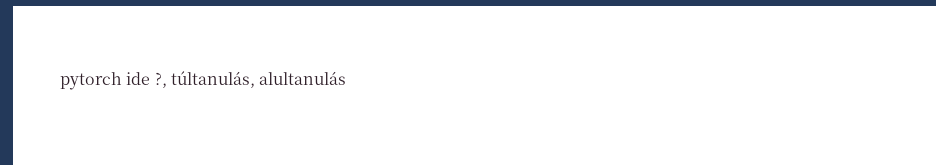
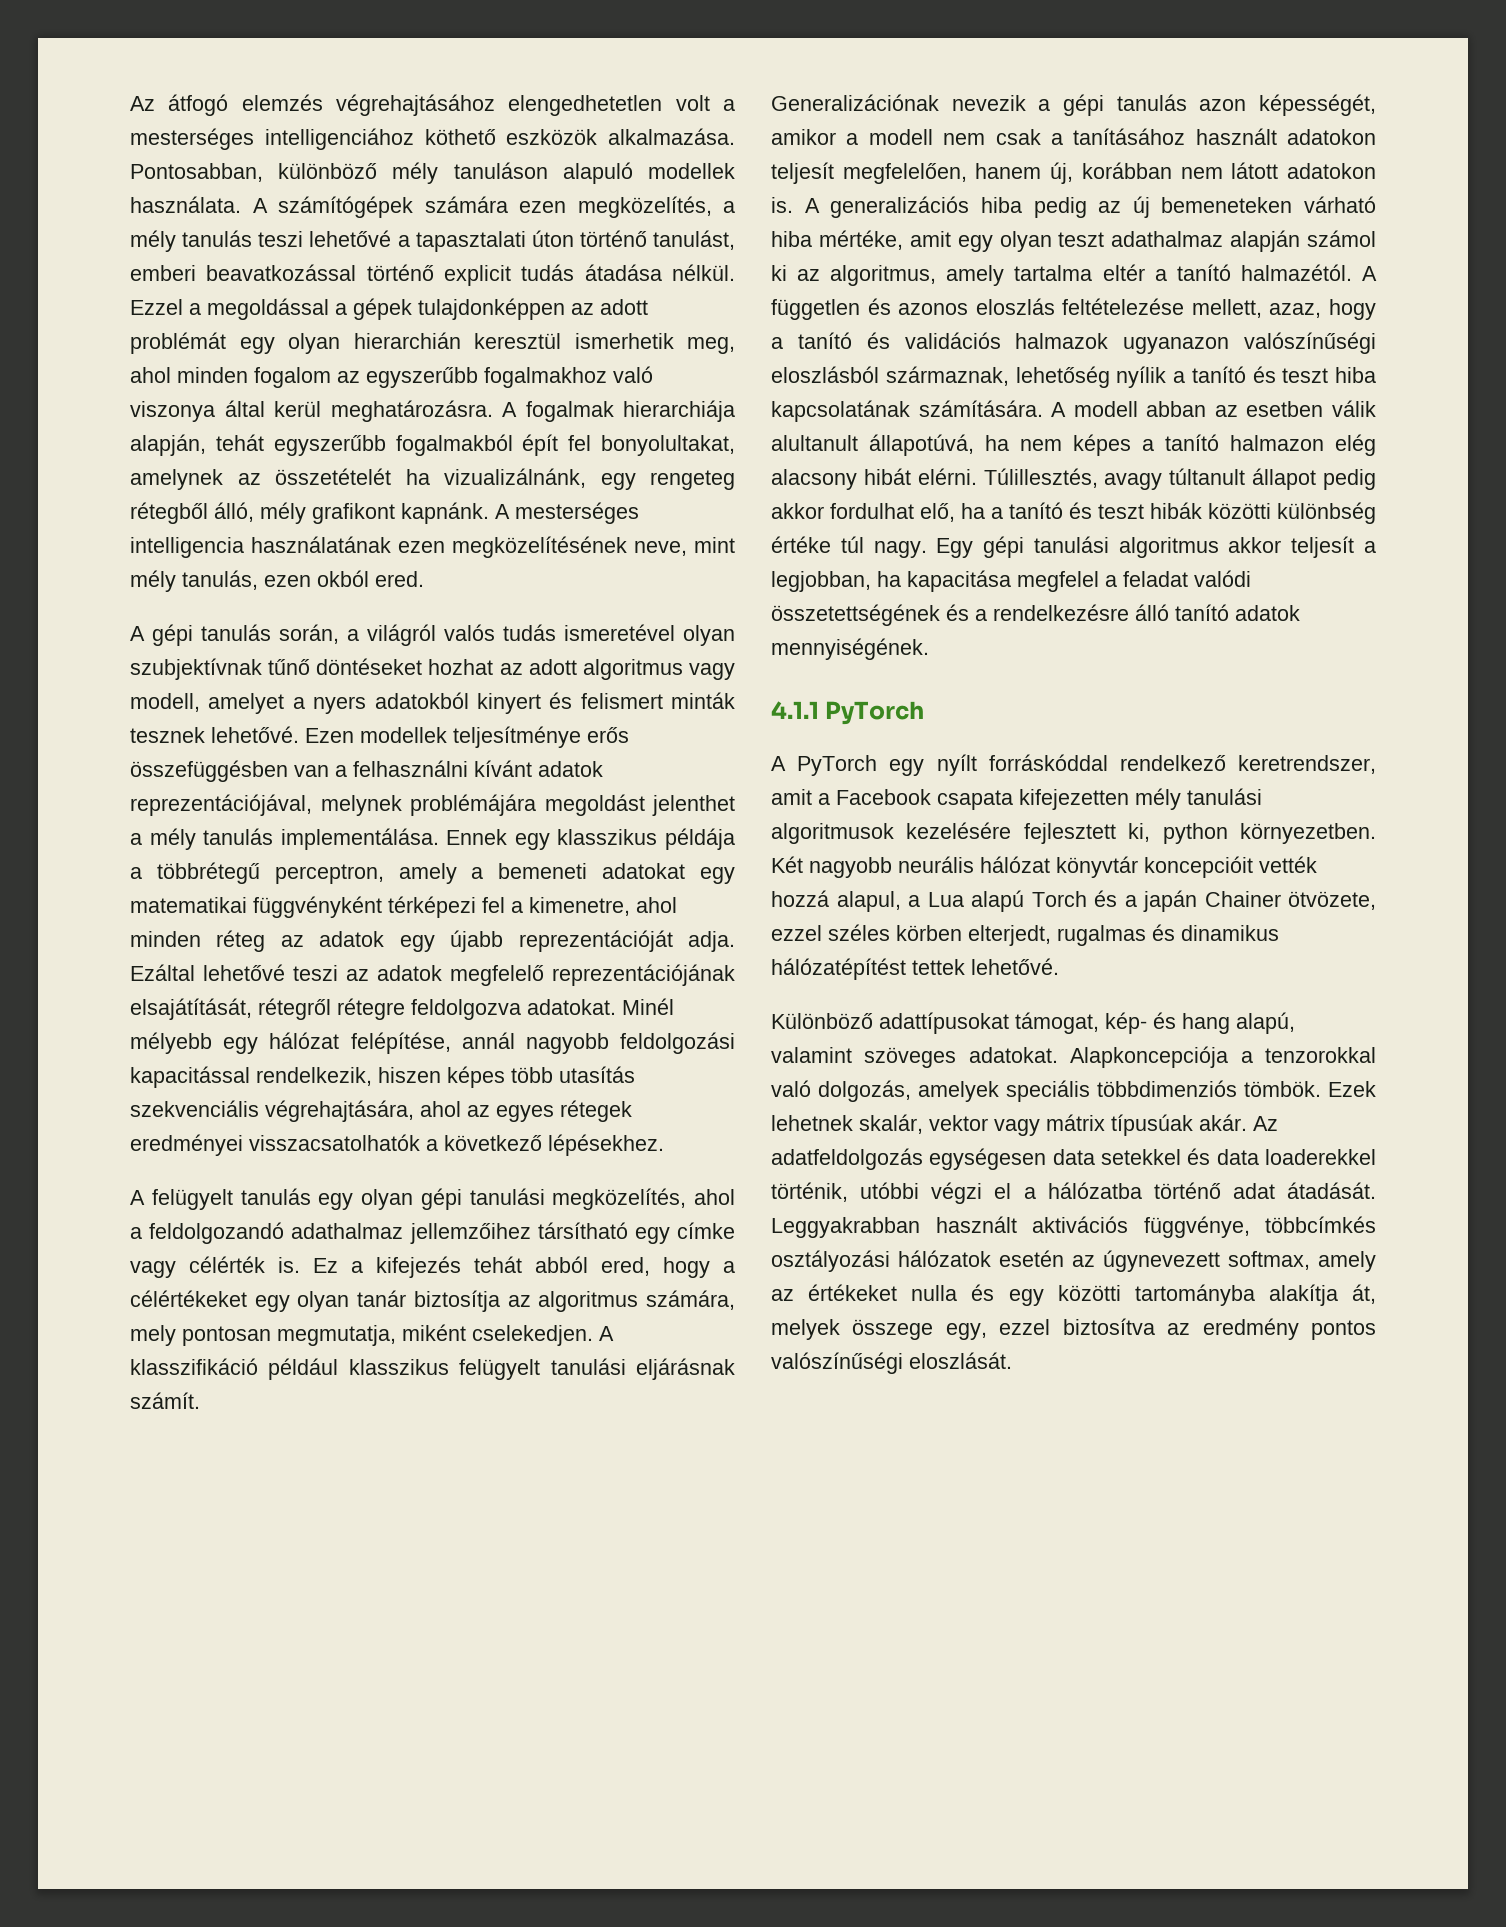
- pytorch ide ?, túltanulás, alultanulás
+ Az átfogó elemzés végrehajtásához elengedhetetlen volt a mesterséges intelligenciához köthető eszközök alkalmazása. Pontosabban, különböző mély tanuláson alapuló modellek használata. A számítógépek számára ezen megközelítés, a mély tanulás teszi lehetővé a tapasztalati úton történő tanulást, emberi beavatkozással történő explicit tudás átadása nélkül. Ezzel a megoldással a gépek tulajdonképpen az adott problémát egy olyan hierarchián keresztül ismerhetik meg, ahol minden fogalom az egyszerűbb fogalmakhoz való viszonya által kerül meghatározásra. A fogalmak hierarchiája alapján, tehát egyszerűbb fogalmakból épít fel bonyolultakat, amelynek az összetételét ha vizualizálnánk, egy rengeteg rétegből álló, mély grafikont kapnánk. A mesterséges intelligencia használatának ezen megközelítésének neve, mint mély tanulás, ezen okból ered.
+ A gépi tanulás során, a világról valós tudás ismeretével olyan szubjektívnak tűnő döntéseket hozhat az adott algoritmus vagy modell, amelyet a nyers adatokból kinyert és felismert minták tesznek lehetővé. Ezen modellek teljesítménye erős összefüggésben van a felhasználni kívánt adatok reprezentációjával, melynek problémájára megoldást jelenthet a mély tanulás implementálása. Ennek egy klasszikus példája a többrétegű perceptron, amely a bemeneti adatokat egy matematikai függvényként térképezi fel a kimenetre, ahol minden réteg az adatok egy újabb reprezentációját adja. Ezáltal lehetővé teszi az adatok megfelelő reprezentációjának elsajátítását, rétegről rétegre feldolgozva adatokat. Minél mélyebb egy hálózat felépítése, annál nagyobb feldolgozási kapacitással rendelkezik, hiszen képes több utasítás szekvenciális végrehajtására, ahol az egyes rétegek eredményei visszacsatolhatók a következő lépésekhez.
+ A felügyelt tanulás egy olyan gépi tanulási megközelítés, ahol a feldolgozandó adathalmaz jellemzőihez társítható egy címke vagy célérték is. Ez a kifejezés tehát abból ered, hogy a célértékeket egy olyan tanár biztosítja az algoritmus számára, mely pontosan megmutatja, miként cselekedjen. A klasszifikáció például klasszikus felügyelt tanulási eljárásnak számít.
+ Generalizációnak nevezik a gépi tanulás azon képességét, amikor a modell nem csak a tanításához használt adatokon teljesít megfelelően, hanem új, korábban nem látott adatokon is. A generalizációs hiba pedig az új bemeneteken várható hiba mértéke, amit egy olyan teszt adathalmaz alapján számol ki az algoritmus, amely tartalma eltér a tanító halmazétól. A független és azonos eloszlás feltételezése mellett, azaz, hogy a tanító és validációs halmazok ugyanazon valószínűségi eloszlásból származnak, lehetőség nyílik a tanító és teszt hiba kapcsolatának számítására. A modell abban az esetben válik alultanult állapotúvá, ha nem képes a tanító halmazon elég alacsony hibát elérni. Túlillesztés, avagy túltanult állapot pedig akkor fordulhat elő, ha a tanító és teszt hibák közötti különbség értéke túl nagy. Egy gépi tanulási algoritmus akkor teljesít a legjobban, ha kapacitása megfelel a feladat valódi összetettségének és a rendelkezésre álló tanító adatok mennyiségének.
+ 4.1.1 PyTorch
+ A PyTorch egy nyílt forráskóddal rendelkező keretrendszer, amit a Facebook csapata kifejezetten mély tanulási algoritmusok kezelésére fejlesztett ki, python környezetben. Két nagyobb neurális hálózat könyvtár koncepcióit vették hozzá alapul, a Lua alapú Torch és a japán Chainer ötvözete, ezzel széles körben elterjedt, rugalmas és dinamikus hálózatépítést tettek lehetővé.
+ Különböző adattípusokat támogat, kép- és hang alapú, valamint szöveges adatokat. Alapkoncepciója a tenzorokkal való dolgozás, amelyek speciális többdimenziós tömbök. Ezek lehetnek skalár, vektor vagy mátrix típusúak akár. Az adatfeldolgozás egységesen data setekkel és data loaderekkel történik, utóbbi végzi el a hálózatba történő adat átadását. Leggyakrabban használt aktivációs függvénye, többcímkés osztályozási hálózatok esetén az úgynevezett softmax, amely az értékeket nulla és egy közötti tartományba alakítja át, melyek összege egy, ezzel biztosítva az eredmény pontos valószínűségi eloszlását.

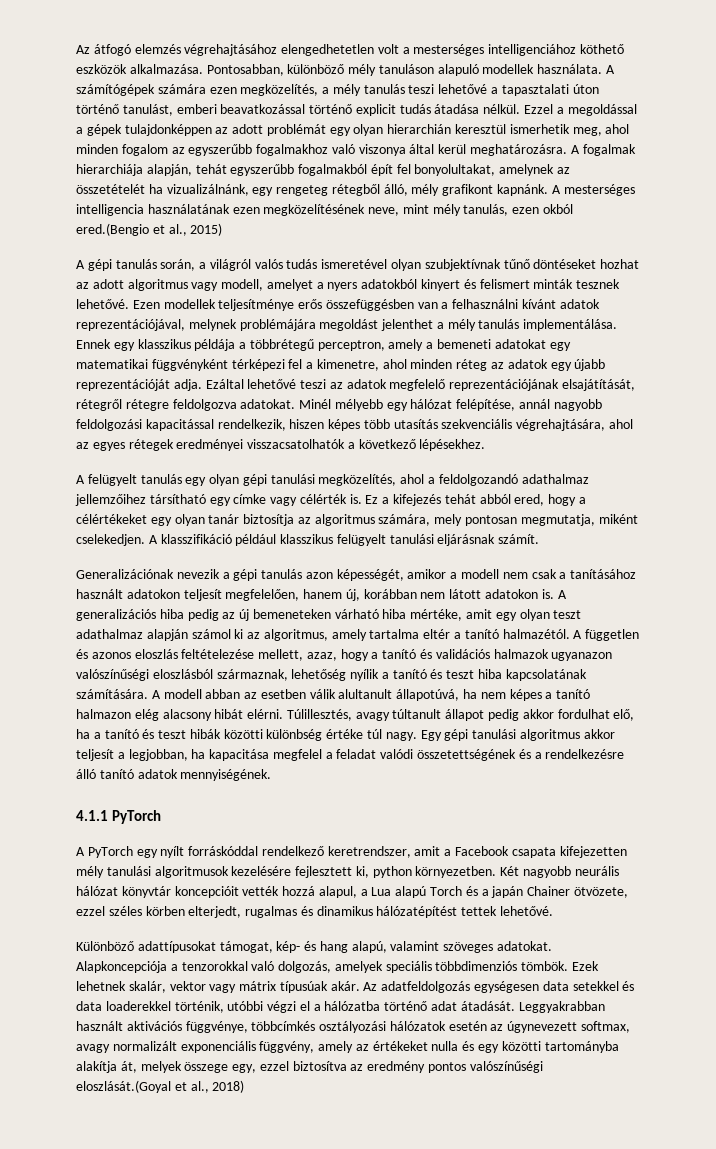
- A mesterséges intelligencia használatának ezen megközelítésének neve, mint mély tanulás, ezen okból ered.
+ A mesterséges intelligencia használatának ezen megközelítésének neve, mint mély tanulás, ezen okból ered.(Bengio et al., 2015)
- Leggyakrabban használt aktivációs függvénye, többcímkés osztályozási hálózatok esetén az úgynevezett softmax, amely az értékeket nulla és egy közötti tartományba alakítja át, melyek összege egy, ezzel biztosítva az eredmény pontos valószínűségi eloszlását.
+ Leggyakrabban használt aktivációs függvénye, többcímkés osztályozási hálózatok esetén az úgynevezett softmax, avagy normalizált exponenciális függvény, amely az értékeket nulla és egy közötti tartományba alakítja át, melyek összege egy, ezzel biztosítva az eredmény pontos valószínűségi eloszlását.(Goyal et al., 2018)

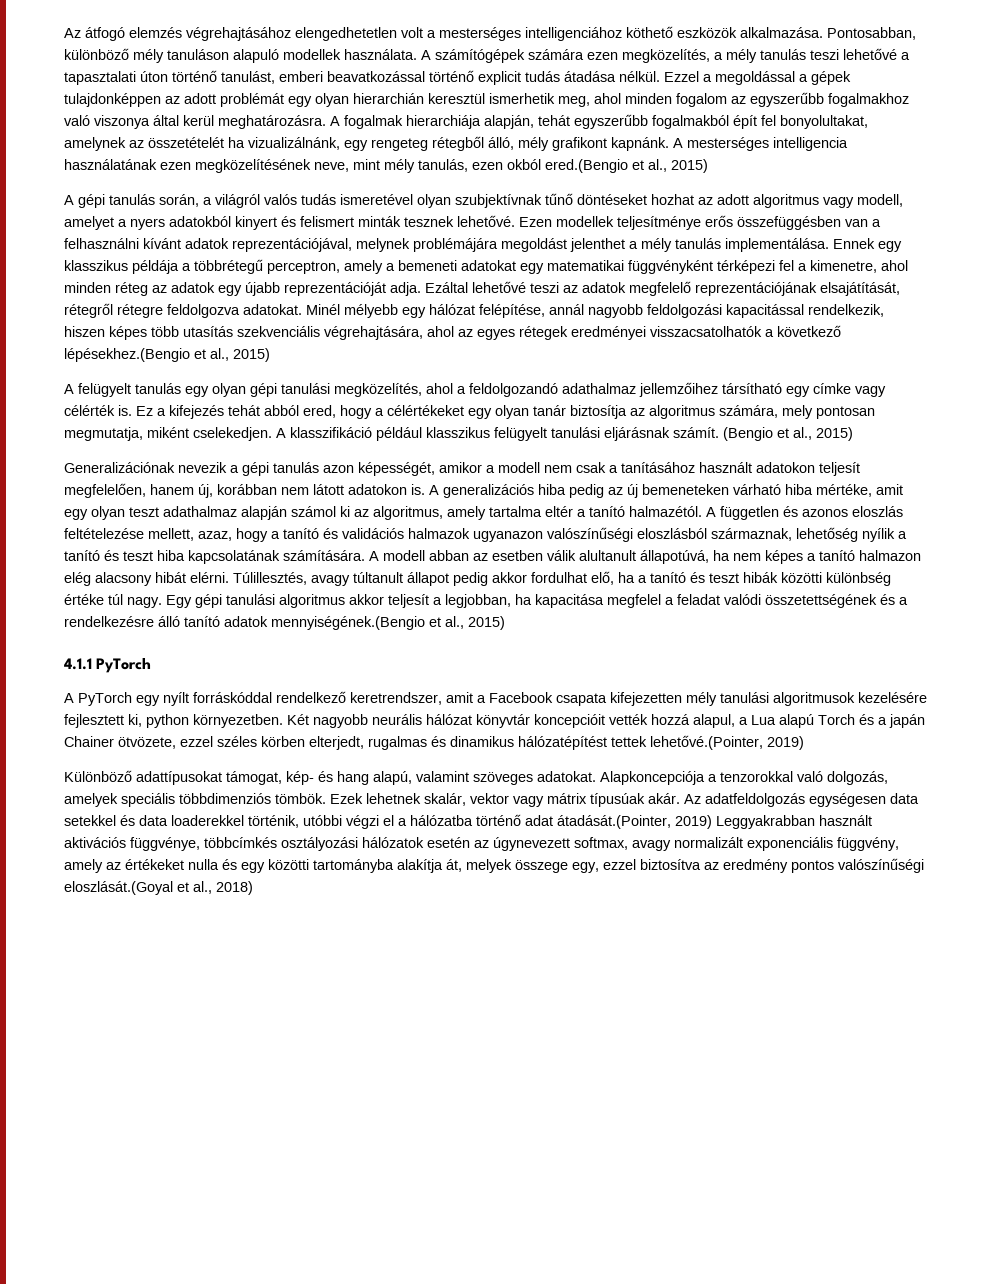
- Minél mélyebb egy hálózat felépítése, annál nagyobb feldolgozási kapacitással rendelkezik, hiszen képes több utasítás szekvenciális végrehajtására, ahol az egyes rétegek eredményei visszacsatolhatók a következő lépésekhez.
+ Minél mélyebb egy hálózat felépítése, annál nagyobb feldolgozási kapacitással rendelkezik, hiszen képes több utasítás szekvenciális végrehajtására, ahol az egyes rétegek eredményei visszacsatolhatók a következő lépésekhez.(Bengio et al., 2015)
+ (Bengio et al., 2015)
- Egy gépi tanulási algoritmus akkor teljesít a legjobban, ha kapacitása megfelel a feladat valódi összetettségének és a rendelkezésre álló tanító adatok mennyiségének.
+ Egy gépi tanulási algoritmus akkor teljesít a legjobban, ha kapacitása megfelel a feladat valódi összetettségének és a rendelkezésre álló tanító adatok mennyiségének.(Bengio et al., 2015)
- Két nagyobb neurális hálózat könyvtár koncepcióit vették hozzá alapul, a Lua alapú Torch és a japán Chainer ötvözete, ezzel széles körben elterjedt, rugalmas és dinamikus hálózatépítést tettek lehetővé.
+ Két nagyobb neurális hálózat könyvtár koncepcióit vették hozzá alapul, a Lua alapú Torch és a japán Chainer ötvözete, ezzel széles körben elterjedt, rugalmas és dinamikus hálózatépítést tettek lehetővé.(Pointer, 2019)
- Az adatfeldolgozás egységesen data setekkel és data loaderekkel történik, utóbbi végzi el a hálózatba történő adat átadását. Leggyakrabban használt aktivációs függvénye, többcímkés osztályozási hálózatok esetén az úgynevezett softmax, avagy normalizált exponenciális függvény, amely az értékeket nulla és egy közötti tartományba alakítja át, melyek összege egy, ezzel biztosítva az eredmény pontos valószínűségi eloszlását.(Goyal et al., 2018)
+ Az adatfeldolgozás egységesen data setekkel és data loaderekkel történik, utóbbi végzi el a hálózatba történő adat átadását.(Pointer, 2019) Leggyakrabban használt aktivációs függvénye, többcímkés osztályozási hálózatok esetén az úgynevezett softmax, avagy normalizált exponenciális függvény, amely az értékeket nulla és egy közötti tartományba alakítja át, melyek összege egy, ezzel biztosítva az eredmény pontos valószínűségi eloszlását.(Goyal et al., 2018)

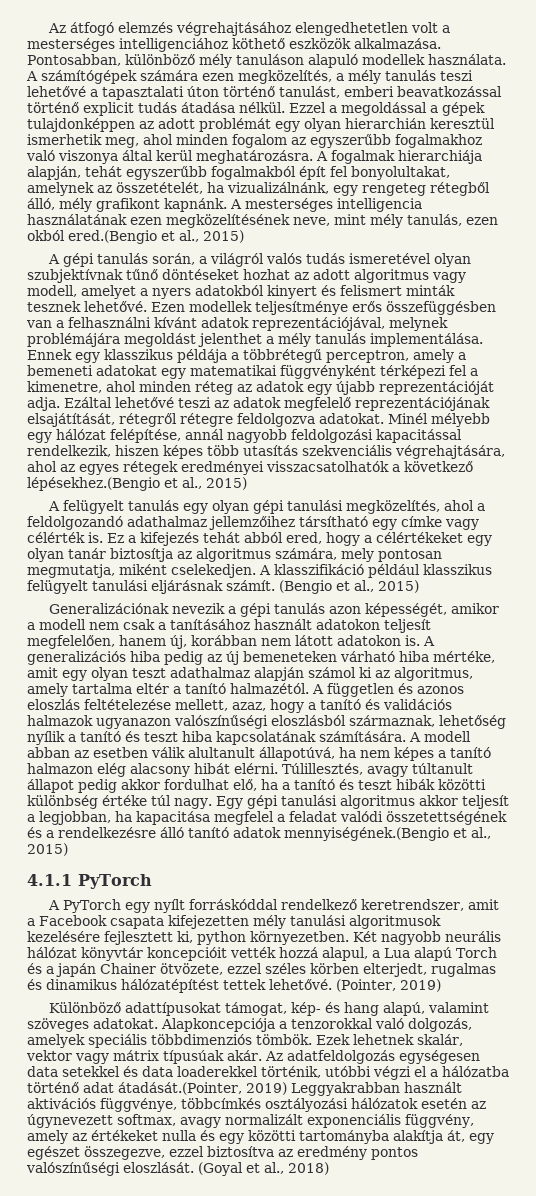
- A fogalmak hierarchiája alapján, tehát egyszerűbb fogalmakból épít fel bonyolultakat, amelynek az összetételét ha vizualizálnánk, egy rengeteg rétegből álló, mély grafikont kapnánk.
+ A fogalmak hierarchiája alapján, tehát egyszerűbb fogalmakból épít fel bonyolultakat, amelynek az összetételét, ha vizualizálnánk, egy rengeteg rétegből álló, mély grafikont kapnánk.
- Két nagyobb neurális hálózat könyvtár koncepcióit vették hozzá alapul, a Lua alapú Torch és a japán Chainer ötvözete, ezzel széles körben elterjedt, rugalmas és dinamikus hálózatépítést tettek lehetővé.(Pointer, 2019)
+ Két nagyobb neurális hálózat könyvtár koncepcióit vették hozzá alapul, a Lua alapú Torch és a japán Chainer ötvözete, ezzel széles körben elterjedt, rugalmas és dinamikus hálózatépítést tettek lehetővé. (Pointer, 2019)
- Az adatfeldolgozás egységesen data setekkel és data loaderekkel történik, utóbbi végzi el a hálózatba történő adat átadását.(Pointer, 2019) Leggyakrabban használt aktivációs függvénye, többcímkés osztályozási hálózatok esetén az úgynevezett softmax, avagy normalizált exponenciális függvény, amely az értékeket nulla és egy közötti tartományba alakítja át, melyek összege egy, ezzel biztosítva az eredmény pontos valószínűségi eloszlását.(Goyal et al., 2018)
+ Az adatfeldolgozás egységesen data setekkel és data loaderekkel történik, utóbbi végzi el a hálózatba történő adat átadását.(Pointer, 2019) Leggyakrabban használt aktivációs függvénye, többcímkés osztályozási hálózatok esetén az úgynevezett softmax, avagy normalizált exponenciális függvény, amely az értékeket nulla és egy közötti tartományba alakítja át, egy egészet összegezve, ezzel biztosítva az eredmény pontos valószínűségi eloszlását. (Goyal et al., 2018)

